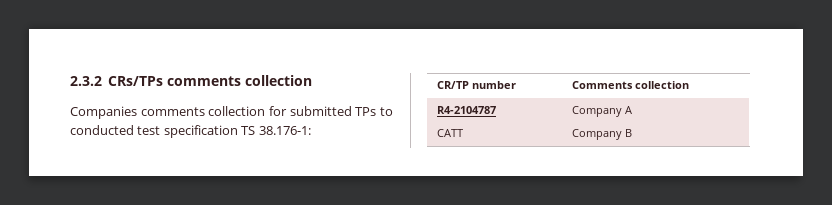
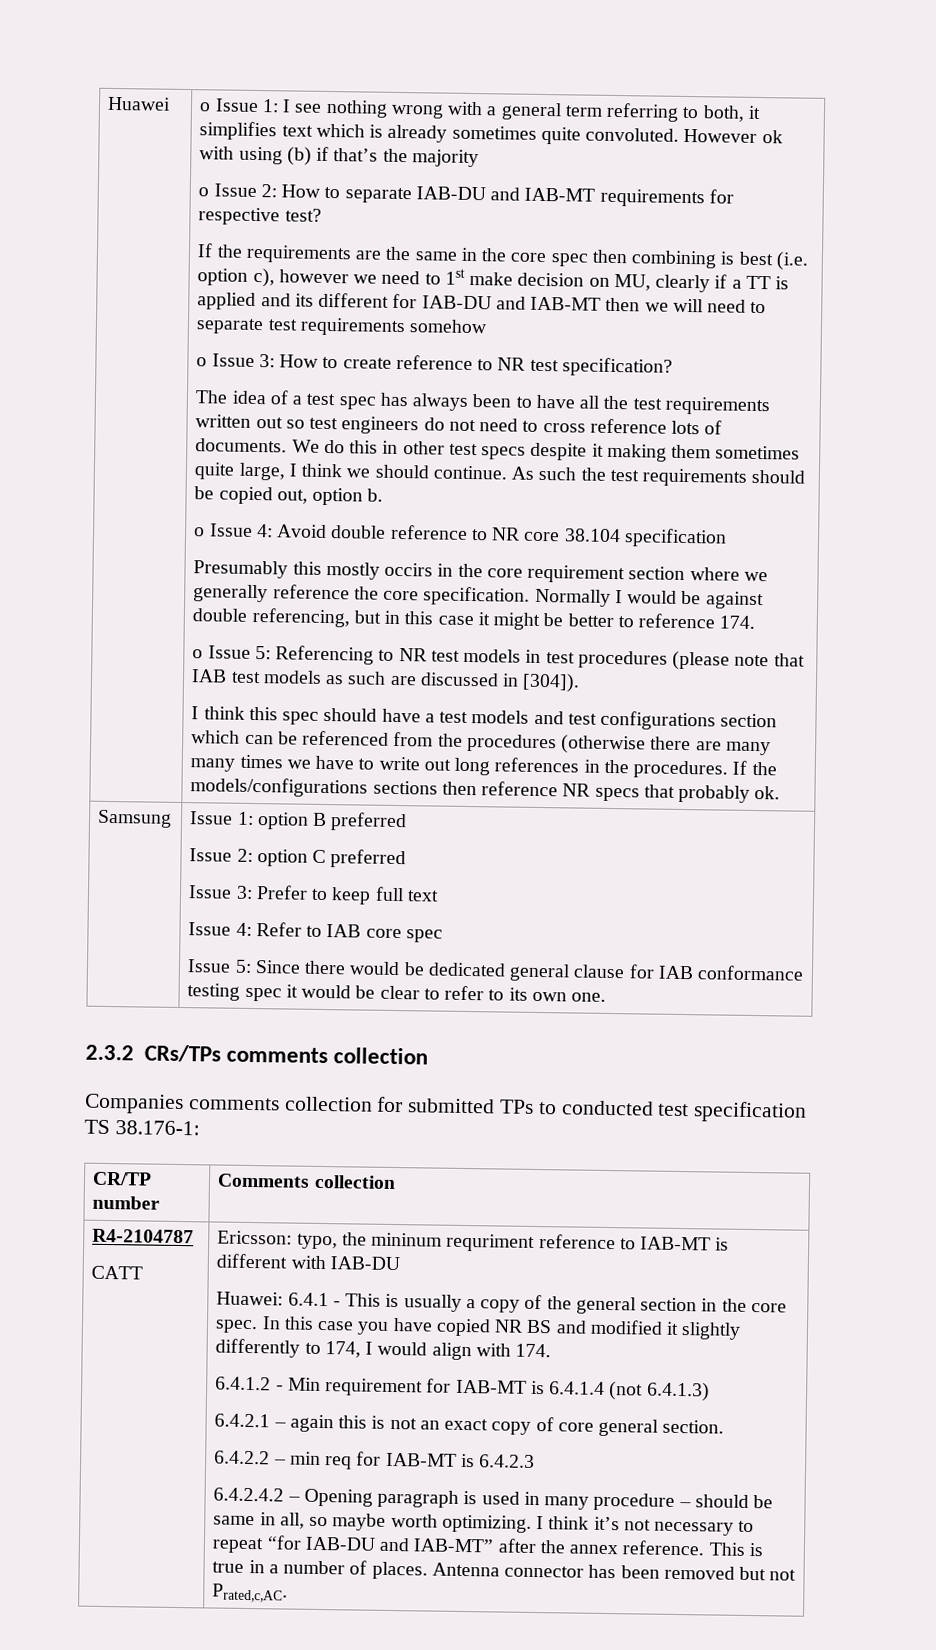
+ Huawei | o Issue 1: I see nothing wrong with a general term referring to both, it simplifies text which is already sometimes quite convoluted. However ok with using (b) if that’s the majority
+ o Issue 2: How to separate IAB-DU and IAB-MT requirements for respective test?
+ If the requirements are the same in the core spec then combining is best (i.e. option c), however we need to 1st make decision on MU, clearly if a TT is applied and its different for IAB-DU and IAB-MT then we will need to separate test requirements somehow
+ o Issue 3: How to create reference to NR test specification?
+ The idea of a test spec has always been to have all the test requirements written out so test engineers do not need to cross reference lots of documents. We do this in other test specs despite it making them sometimes quite large, I think we should continue. As such the test requirements should be copied out, option b.
+ o Issue 4: Avoid double reference to NR core 38.104 specification
+ Presumably this mostly occirs in the core requirement section where we generally reference the core specification. Normally I would be against double referencing, but in this case it might be better to reference 174.
+ o Issue 5: Referencing to NR test models in test procedures (please note that IAB test models as such are discussed in [304]).
+ I think this spec should have a test models and test configurations section which can be referenced from the procedures (otherwise there are many many times we have to write out long references in the procedures. If the models/configurations sections then reference NR specs that probably ok.
+ Samsung | Issue 1: option B preferred
+ Issue 2: option C preferred
+ Issue 3: Prefer to keep full text
+ Issue 4: Refer to IAB core spec
+ Issue 5: Since there would be dedicated general clause for IAB conformance testing spec it would be clear to refer to its own one.
- Company A
- Company B
+ Ericsson: typo, the mininum requriment reference to IAB-MT is different with IAB-DU
+ Huawei: 6.4.1 - This is usually a copy of the general section in the core spec. In this case you have copied NR BS and modified it slightly differently to 174, I would align with 174.
+ 6.4.1.2 - Min requirement for IAB-MT is 6.4.1.4 (not 6.4.1.3)
+ 6.4.2.1 – again this is not an exact copy of core general section.
+ 6.4.2.2 – min req for IAB-MT is 6.4.2.3
+ 6.4.2.4.2 – Opening paragraph is used in many procedure – should be same in all, so maybe worth optimizing. I think it’s not necessary to repeat “for IAB-DU and IAB-MT” after the annex reference. This is true in a number of places. Antenna connector has been removed but not Prated,c,AC.

